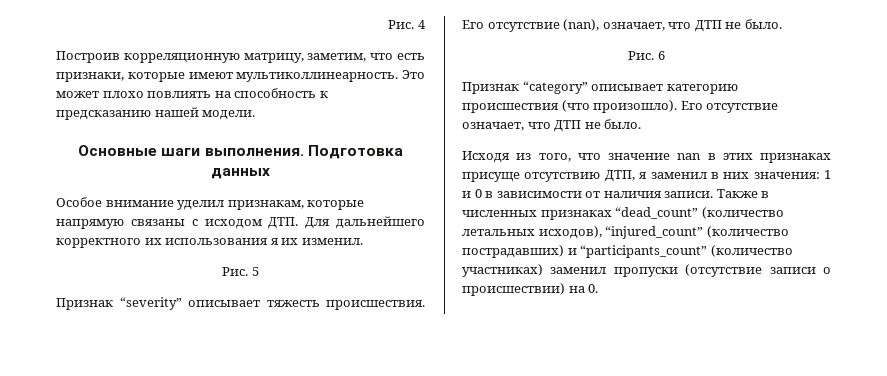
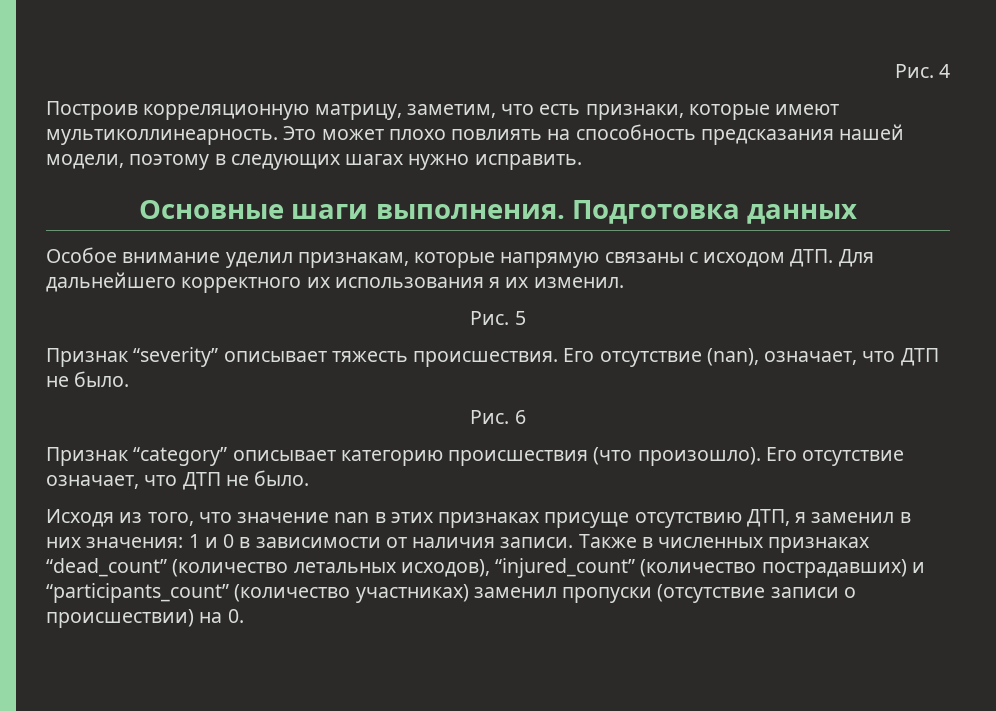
- Это может плохо повлиять на способность к предсказанию нашей модели.
+ Это может плохо повлиять на способность предсказания нашей модели, поэтому в следующих шагах нужно исправить.

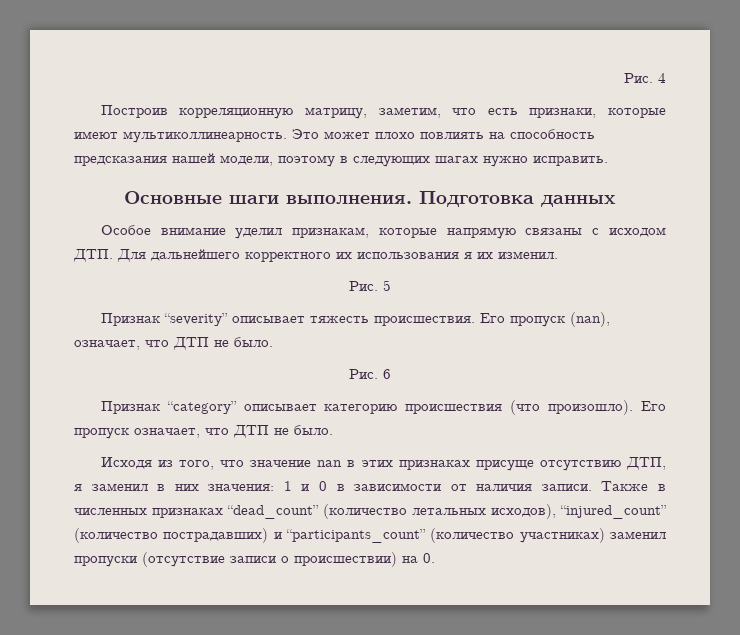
- Его отсутствие (nan), означает, что ДТП не было.
+ Его пропуск (nan), означает, что ДТП не было.
- Его отсутствие означает, что ДТП не было.
+ Его пропуск означает, что ДТП не было.

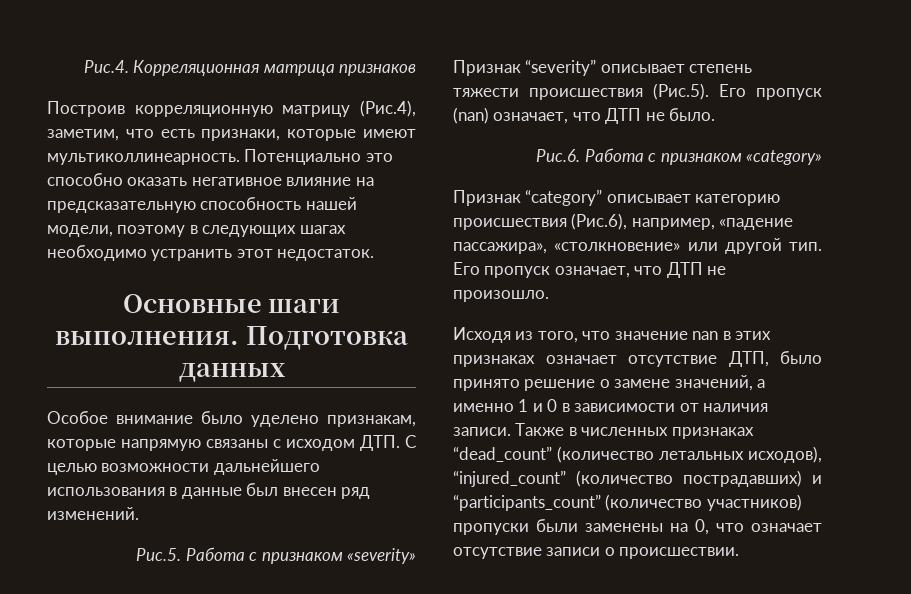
- Рис. 4
+ Рис.4. Корреляционная матрица признаков
- Построив корреляционную матрицу, заметим, что есть признаки, которые имеют мультиколлинеарность.
+ Построив корреляционную матрицу (Рис.4), заметим, что есть признаки, которые имеют мультиколлинеарность.
- Это может плохо повлиять на способность предсказания нашей модели, поэтому в следующих шагах нужно исправить.
+ Потенциально это способно оказать негативное влияние на предсказательную способность нашей модели, поэтому в следующих шагах необходимо устранить этот недостаток.
- Особое внимание уделил признакам, которые напрямую связаны с исходом ДТП. Для дальнейшего корректного их использования я их изменил.
- Рис. 5
+ Особое внимание было уделено признакам, которые напрямую связаны с исходом ДТП. С целью возможности дальнейшего использования в данные был внесен ряд изменений.
+ Рис.5. Работа с признаком «severity»
- Признак “severity” описывает тяжесть происшествия. Его пропуск (nan), означает, что ДТП не было.
- Рис. 6
+ Признак “severity” описывает степень тяжести происшествия (Рис.5). Его пропуск (nan) означает, что ДТП не было.
+ Рис.6. Работа с признаком «category»
- Признак “category” описывает категорию происшествия (что произошло).
+ Признак “category” описывает категорию происшествия (Рис.6), например, «падение пассажира», «столкновение» или другой тип.
- Его пропуск означает, что ДТП не было.
+ Его пропуск означает, что ДТП не произошло.
- Исходя из того, что значение nan в этих признаках присуще отсутствию ДТП, я заменил в них значения: 1 и 0 в зависимости от наличия записи.
+ Исходя из того, что значение nan в этих признаках означает отсутствие ДТП, было принято решение о замене значений, а именно 1 и 0 в зависимости от наличия записи.
- Также в численных признаках “dead_count” (количество летальных исходов), “injured_count” (количество пострадавших) и “participants_count” (количество участниках) заменил пропуски (отсутствие записи о происшествии) на 0.
+ Также в численных признаках “dead_count” (количество летальных исходов), “injured_count” (количество пострадавших) и “participants_count” (количество участников) пропуски были заменены на 0, что означает отсутствие записи о происшествии.

